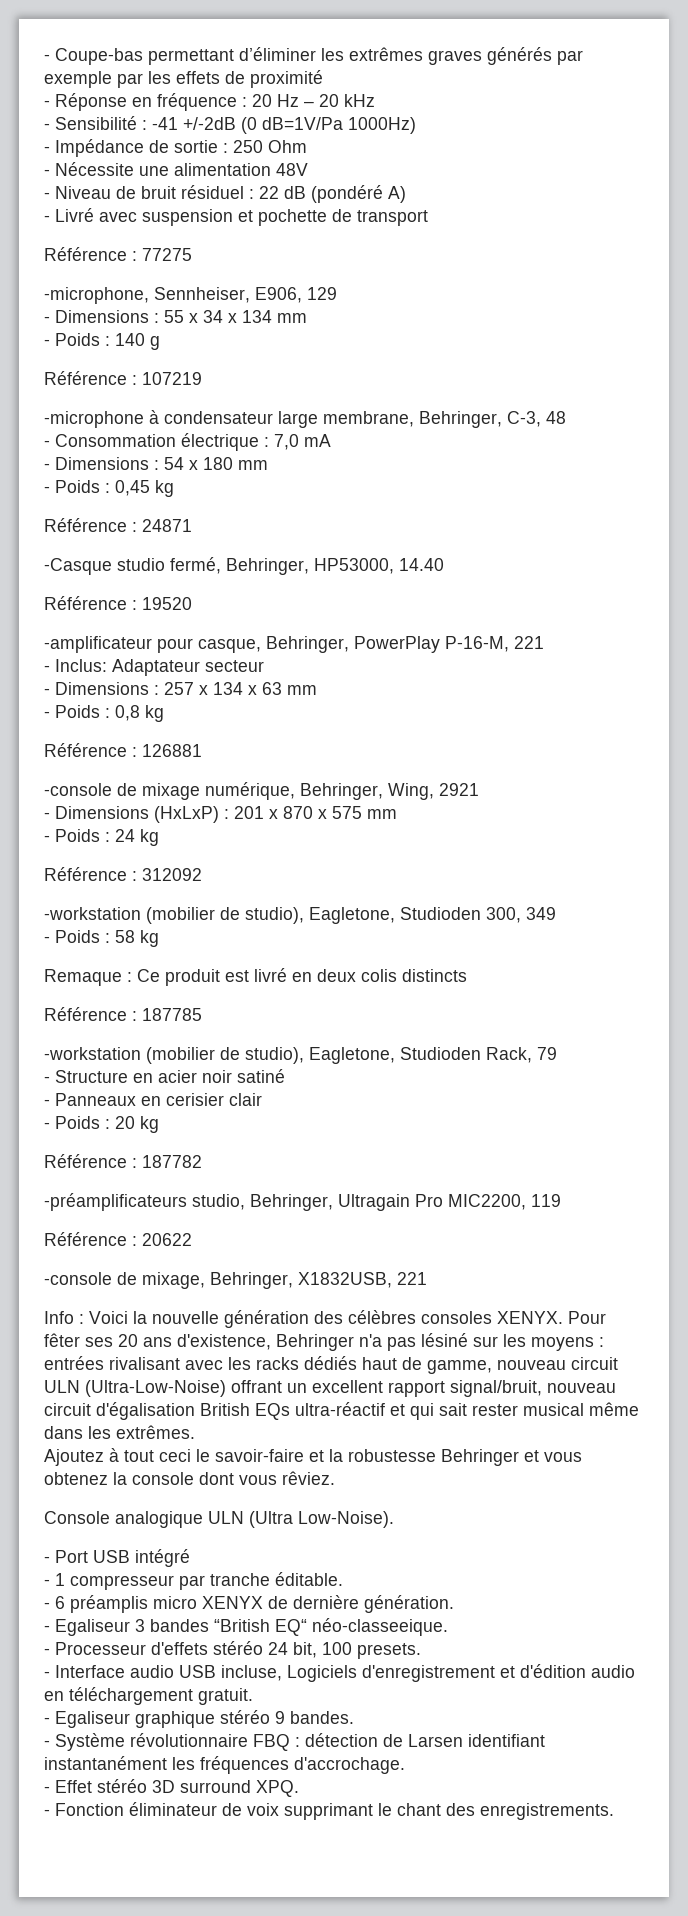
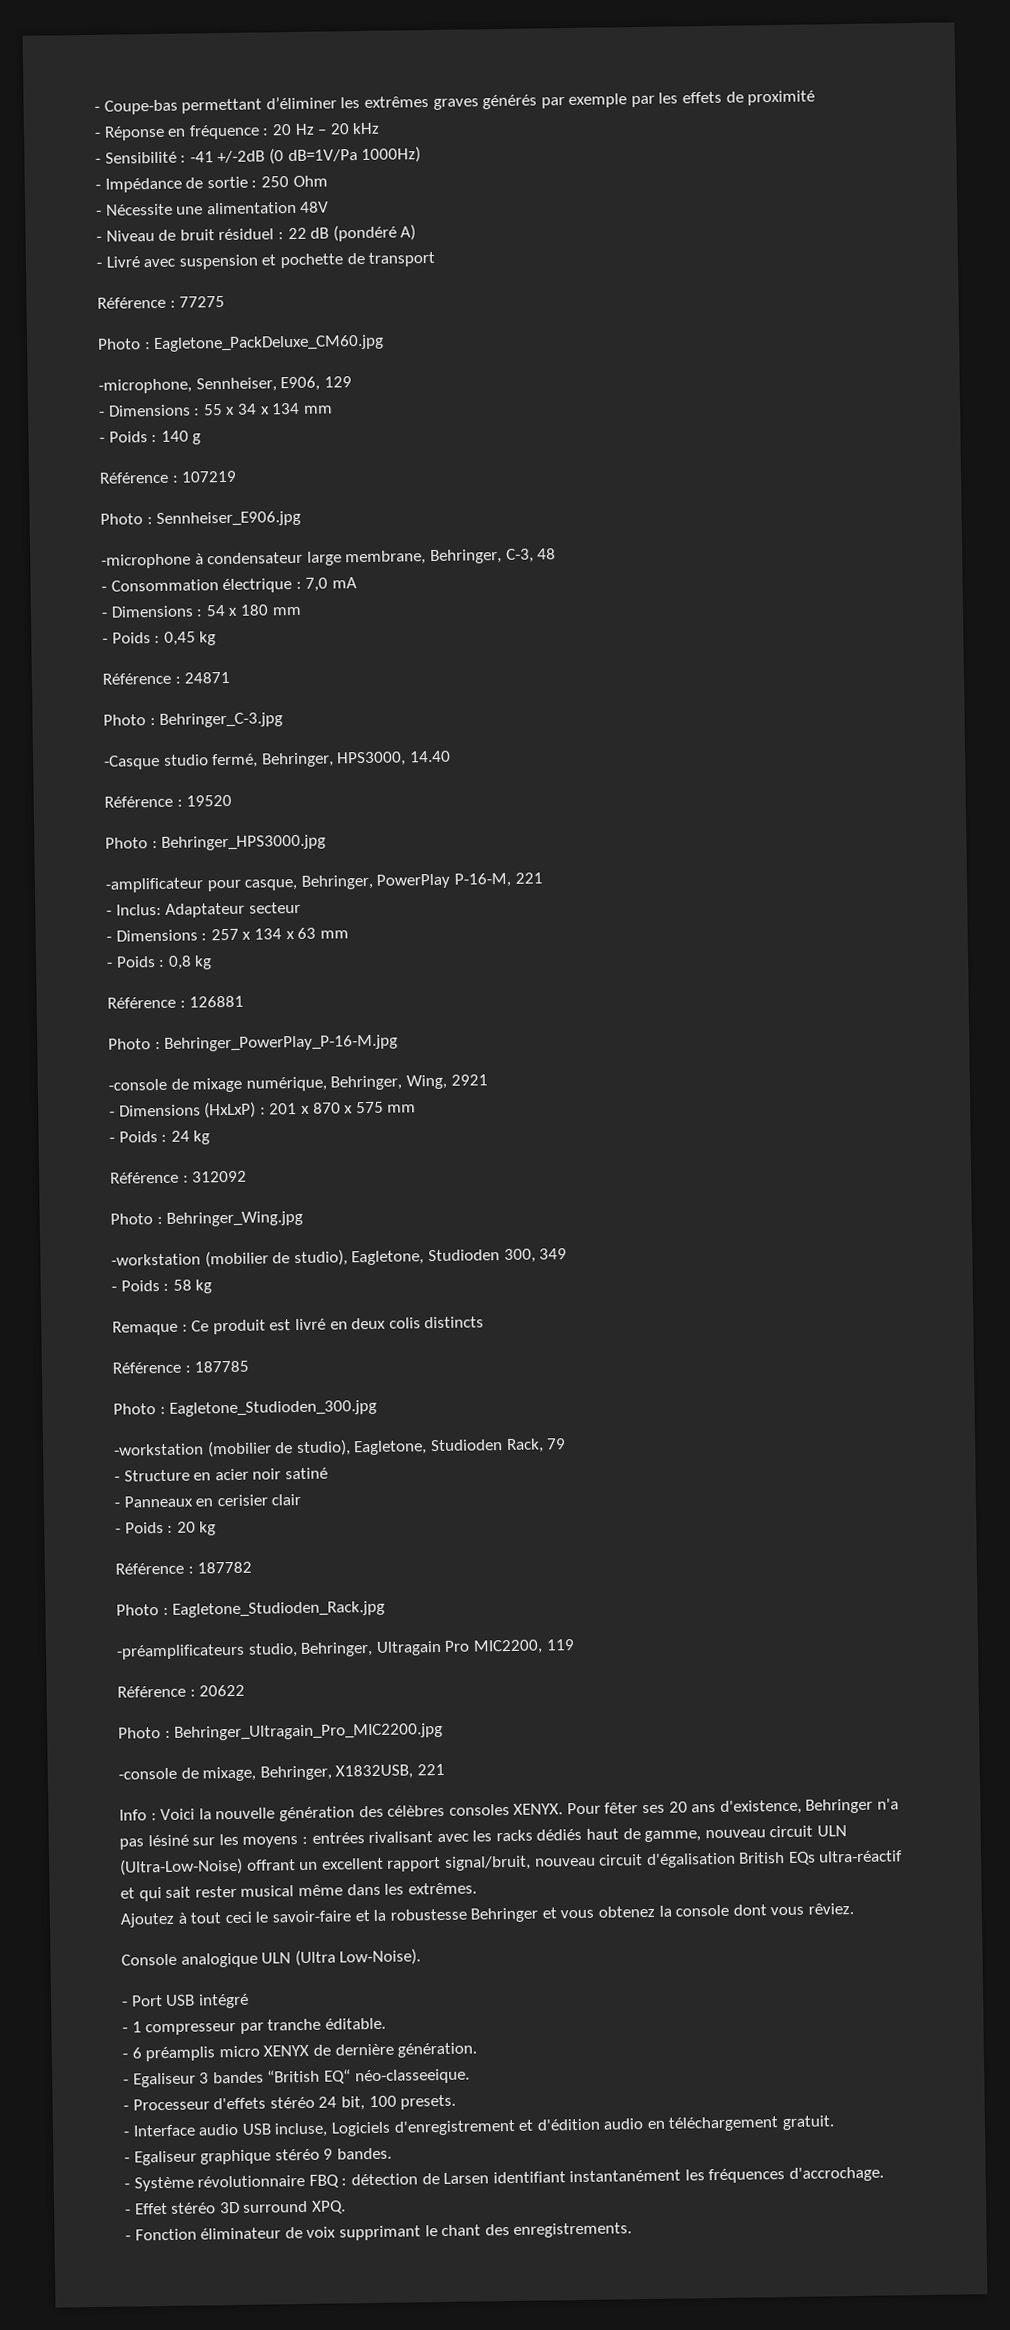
+ Photo : Eagletone_PackDeluxe_CM60.jpg
+ Photo : Sennheiser_E906.jpg
+ Photo : Behringer_C-3.jpg
- -Casque studio fermé, Behringer, HP53000, 14.40
+ -Casque studio fermé, Behringer, HPS3000, 14.40
+ Photo : Behringer_HPS3000.jpg
+ Photo : Behringer_PowerPlay_P-16-M.jpg
+ Photo : Behringer_Wing.jpg
+ Photo : Eagletone_Studioden_300.jpg
+ Photo : Eagletone_Studioden_Rack.jpg
+ Photo : Behringer_Ultragain_Pro_MIC2200.jpg

